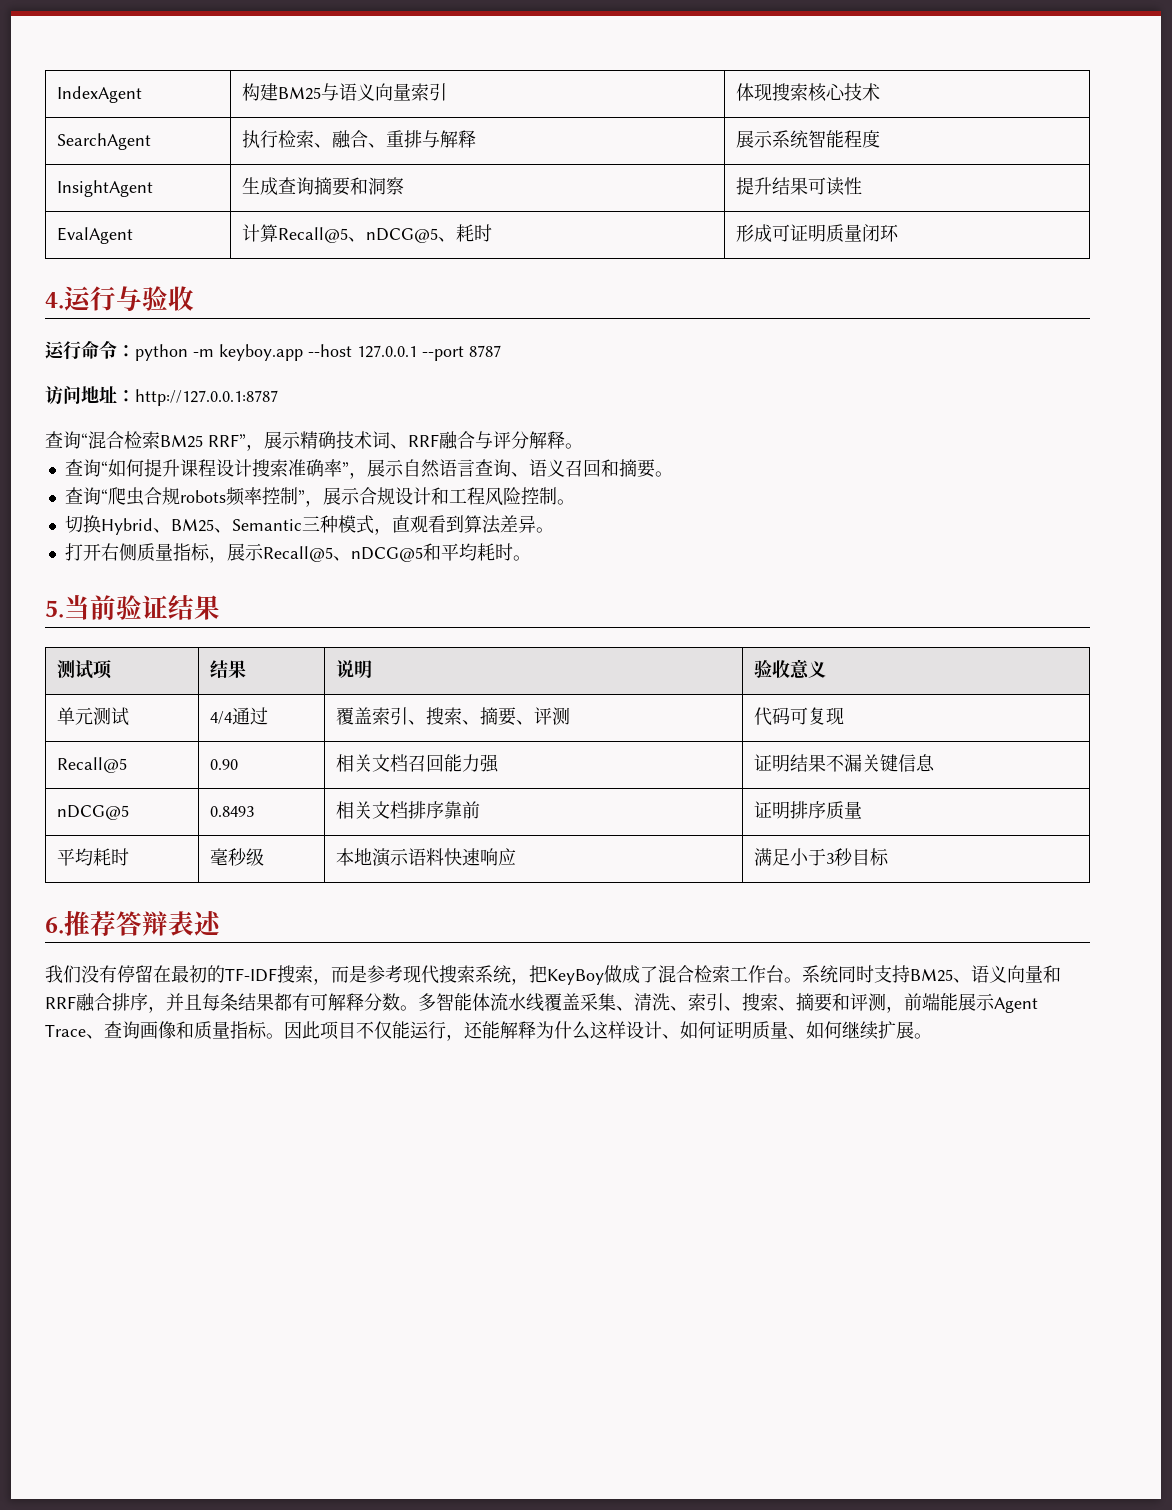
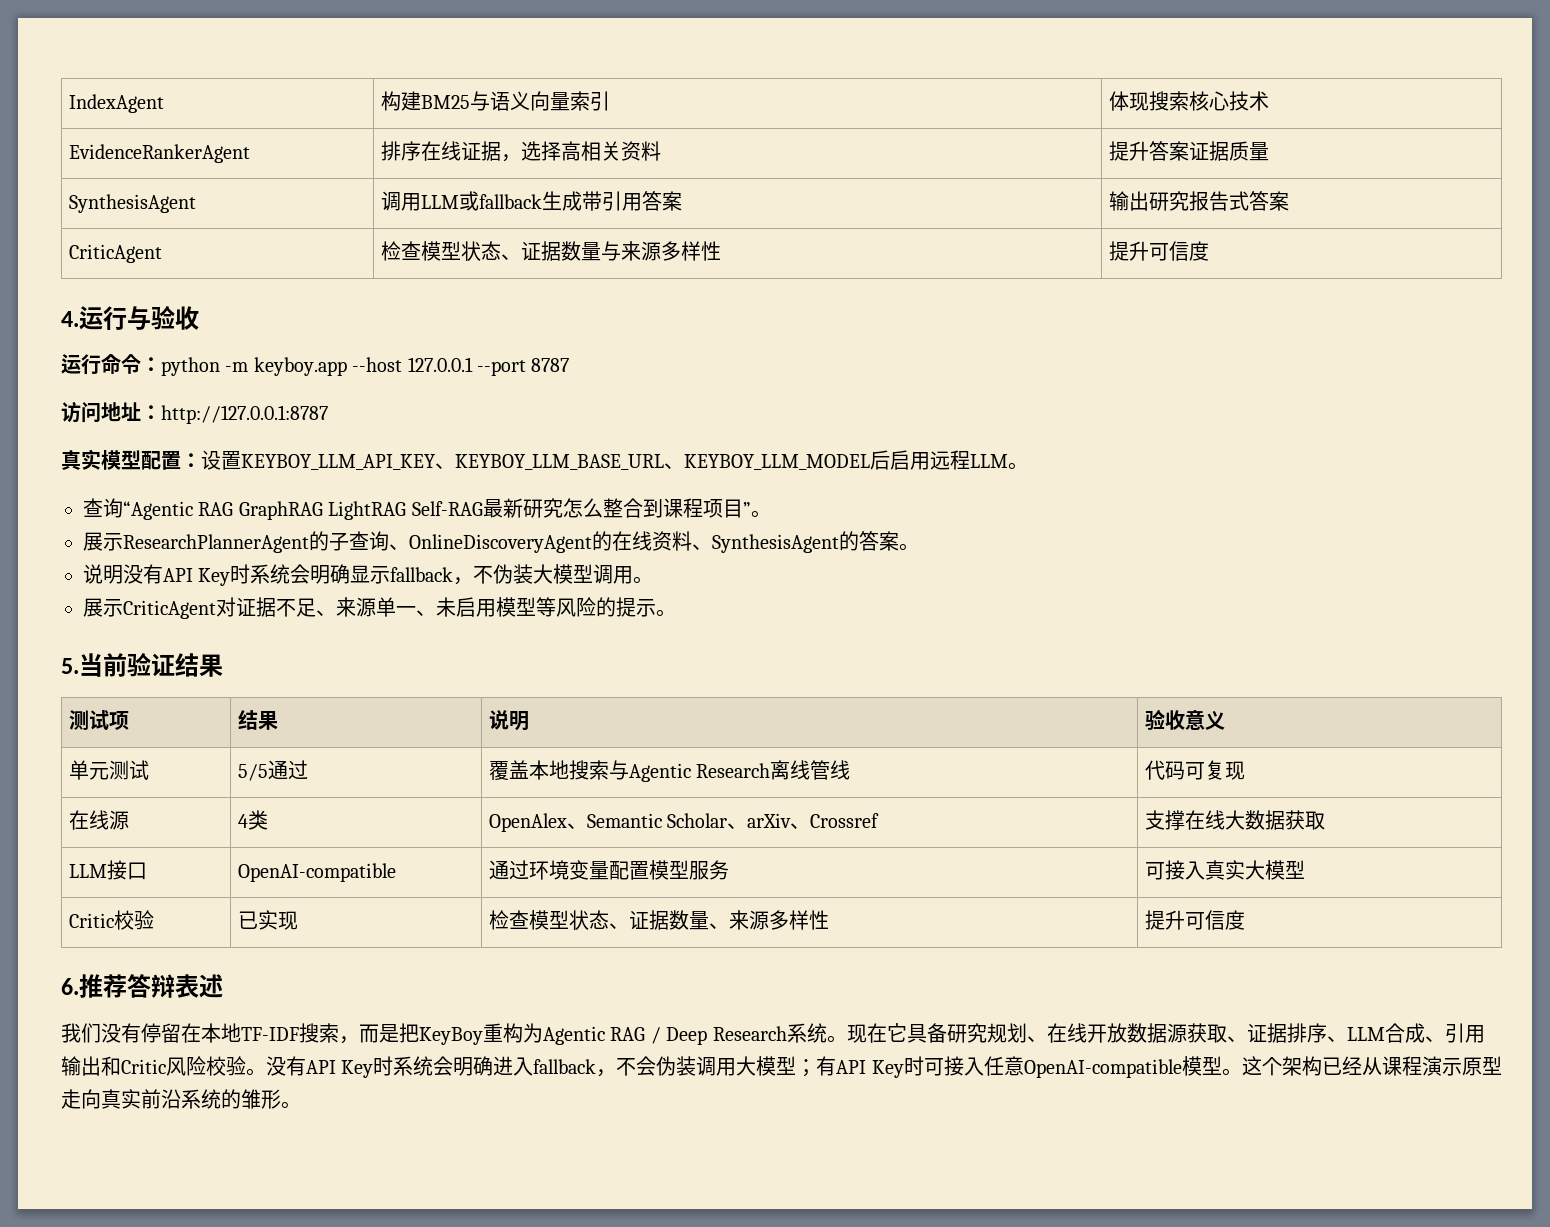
- SearchAgent | 执行检索、融合、重排与解释 | 展示系统智能程度
- InsightAgent | 生成查询摘要和洞察 | 提升结果可读性
- EvalAgent | 计算Recall@5、nDCG@5、耗时 | 形成可证明质量闭环
+ EvidenceRankerAgent | 排序在线证据，选择高相关资料 | 提升答案证据质量
+ SynthesisAgent | 调用LLM或fallback生成带引用答案 | 输出研究报告式答案
+ CriticAgent | 检查模型状态、证据数量与来源多样性 | 提升可信度
- 查询“混合检索BM25 RRF”，展示精确技术词、RRF融合与评分解释。
- 查询“如何提升课程设计搜索准确率”，展示自然语言查询、语义召回和摘要。
- 查询“爬虫合规robots频率控制”，展示合规设计和工程风险控制。
- 切换Hybrid、BM25、Semantic三种模式，直观看到算法差异。
- 打开右侧质量指标，展示Recall@5、nDCG@5和平均耗时。
+ 真实模型配置：设置KEYBOY_LLM_API_KEY、KEYBOY_LLM_BASE_URL、KEYBOY_LLM_MODEL后启用远程LLM。
+ 查询“Agentic RAG GraphRAG LightRAG Self-RAG最新研究怎么整合到课程项目”。
+ 展示ResearchPlannerAgent的子查询、OnlineDiscoveryAgent的在线资料、SynthesisAgent的答案。
+ 说明没有API Key时系统会明确显示fallback，不伪装大模型调用。
+ 展示CriticAgent对证据不足、来源单一、未启用模型等风险的提示。
- 单元测试 | 4/4通过 | 覆盖索引、搜索、摘要、评测 | 代码可复现
- Recall@5 | 0.90 | 相关文档召回能力强 | 证明结果不漏关键信息
- nDCG@5 | 0.8493 | 相关文档排序靠前 | 证明排序质量
- 平均耗时 | 毫秒级 | 本地演示语料快速响应 | 满足小于3秒目标
+ 单元测试 | 5/5通过 | 覆盖本地搜索与Agentic Research离线管线 | 代码可复现
+ 在线源 | 4类 | OpenAlex、Semantic Scholar、arXiv、Crossref | 支撑在线大数据获取
+ LLM接口 | OpenAI-compatible | 通过环境变量配置模型服务 | 可接入真实大模型
+ Critic校验 | 已实现 | 检查模型状态、证据数量、来源多样性 | 提升可信度
- 我们没有停留在最初的TF-IDF搜索，而是参考现代搜索系统，把KeyBoy做成了混合检索工作台。系统同时支持BM25、语义向量和RRF融合排序，并且每条结果都有可解释分数。多智能体流水线覆盖采集、清洗、索引、搜索、摘要和评测，前端能展示Agent Trace、查询画像和质量指标。因此项目不仅能运行，还能解释为什么这样设计、如何证明质量、如何继续扩展。
+ 我们没有停留在本地TF-IDF搜索，而是把KeyBoy重构为Agentic RAG / Deep Research系统。现在它具备研究规划、在线开放数据源获取、证据排序、LLM合成、引用输出和Critic风险校验。没有API Key时系统会明确进入fallback，不会伪装调用大模型；有API Key时可接入任意OpenAI-compatible模型。这个架构已经从课程演示原型走向真实前沿系统的雏形。

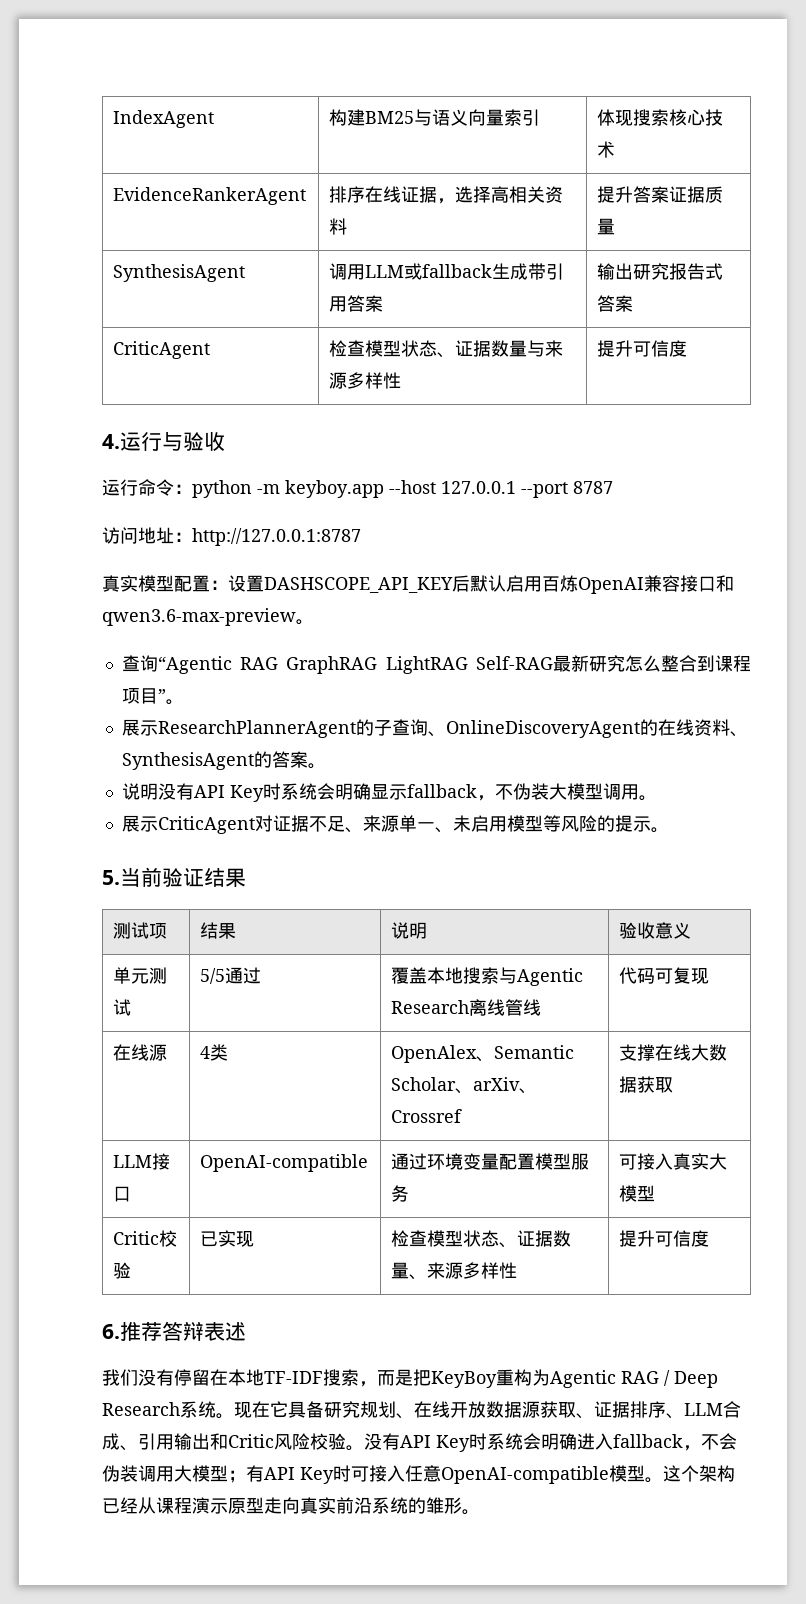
- 真实模型配置：设置KEYBOY_LLM_API_KEY、KEYBOY_LLM_BASE_URL、KEYBOY_LLM_MODEL后启用远程LLM。
+ 真实模型配置：设置DASHSCOPE_API_KEY后默认启用百炼OpenAI兼容接口和qwen3.6-max-preview。

